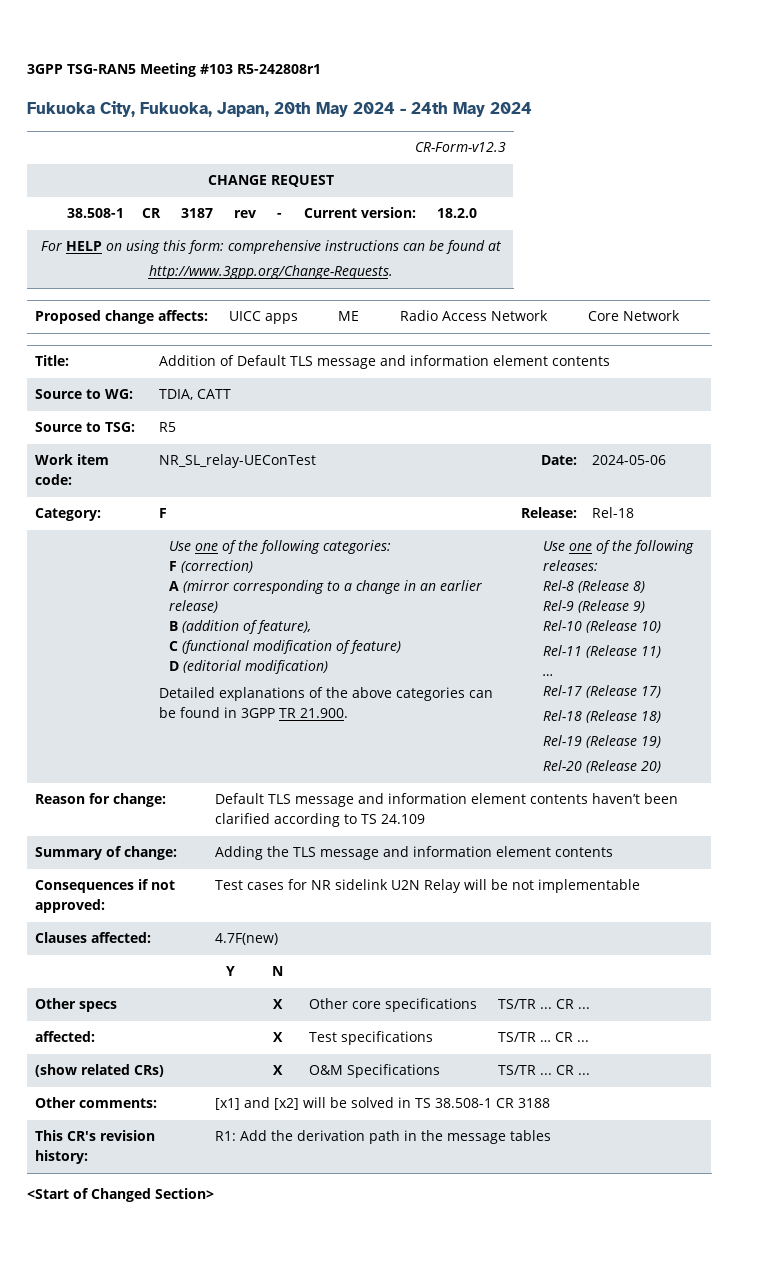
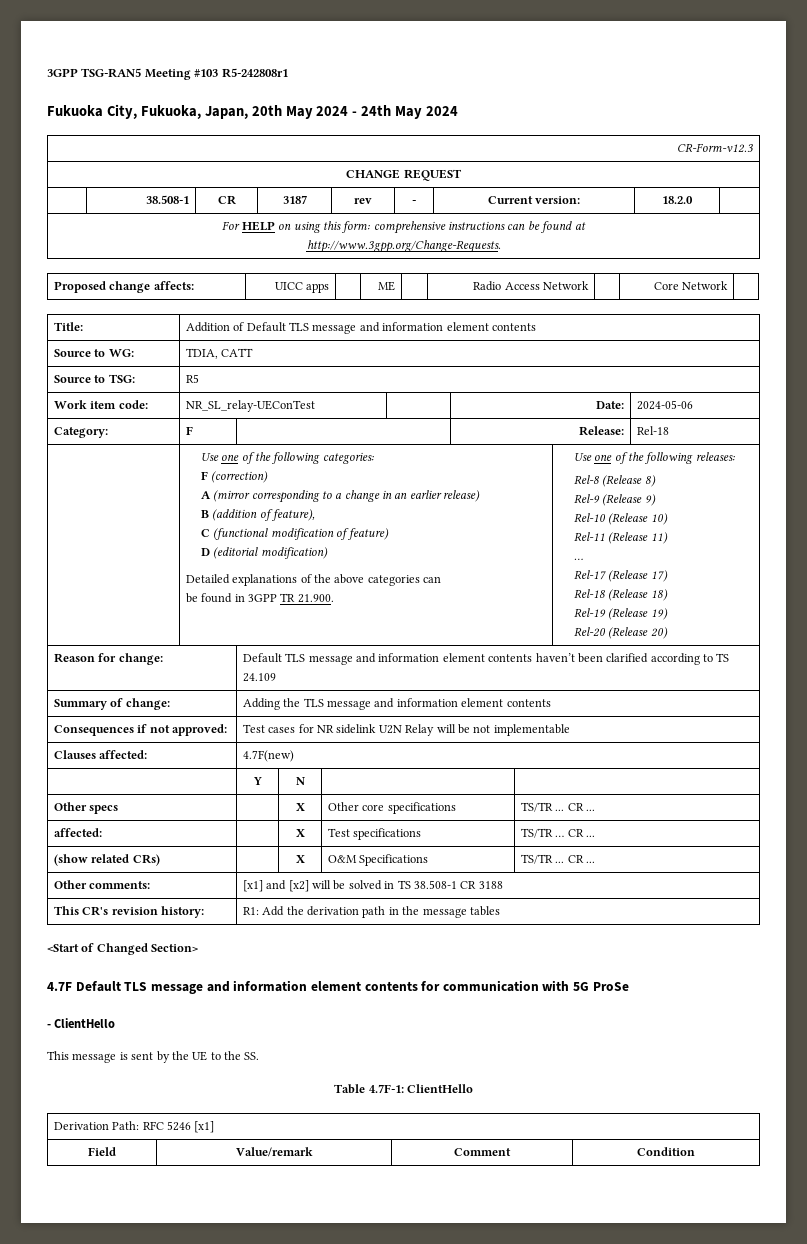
+ 4.7F Default TLS message and information element contents for communication with 5G ProSe
+ - ClientHello
+ This message is sent by the UE to the SS.
+ Table 4.7F-1: ClientHello
+ Derivation Path: RFC 5246 [x1]
+ Field | Value/remark | Comment | Condition

